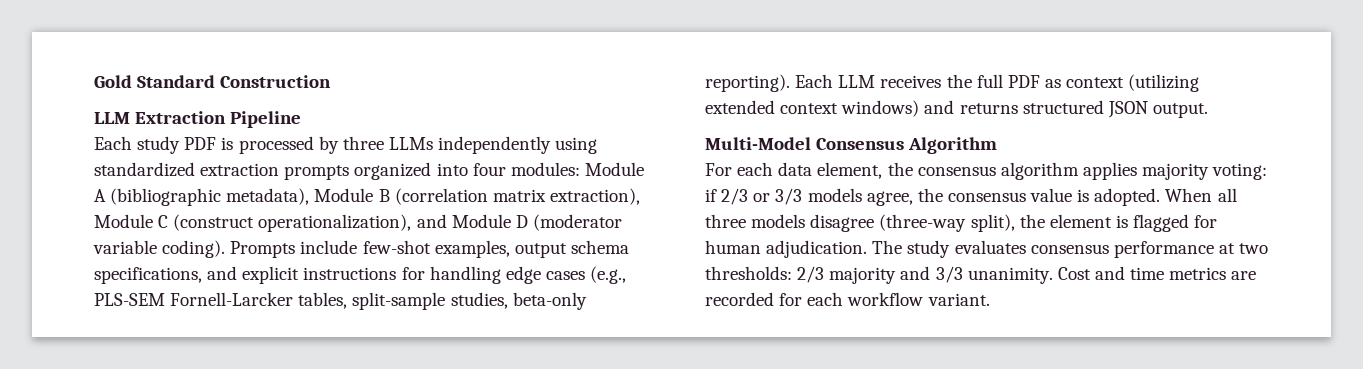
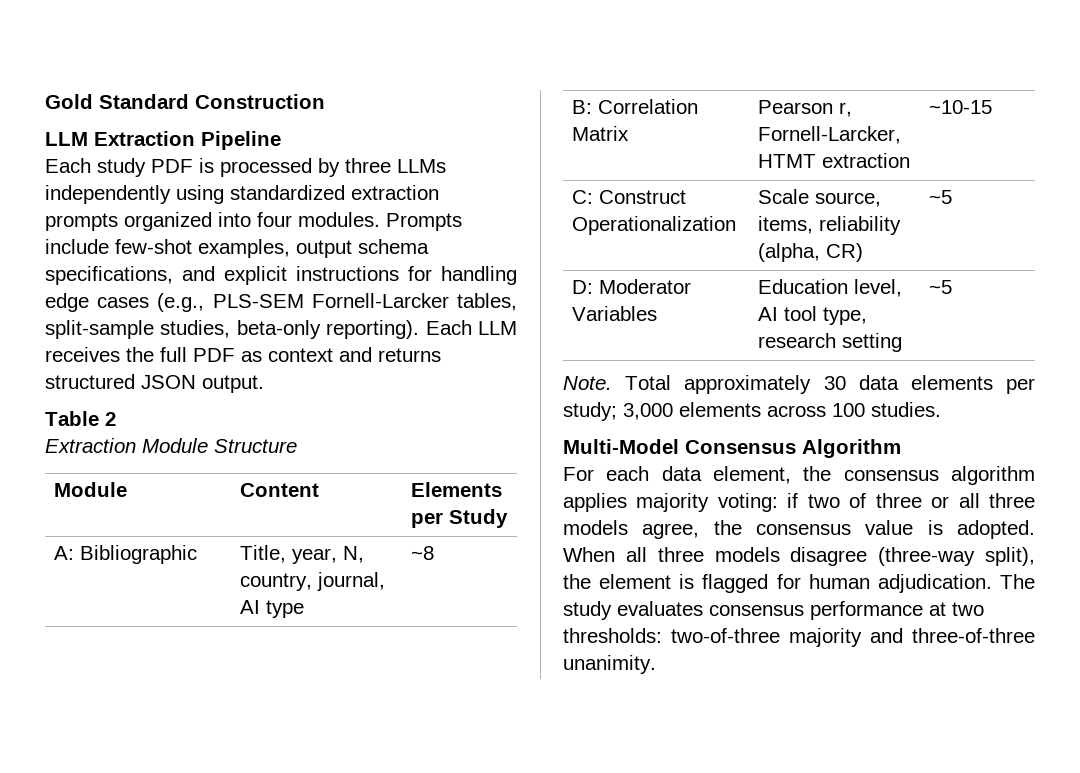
- Each study PDF is processed by three LLMs independently using standardized extraction prompts organized into four modules: Module A (bibliographic metadata), Module B (correlation matrix extraction), Module C (construct operationalization), and Module D (moderator variable coding).
+ Each study PDF is processed by three LLMs independently using standardized extraction prompts organized into four modules.
- Each LLM receives the full PDF as context (utilizing extended context windows) and returns structured JSON output.
+ Each LLM receives the full PDF as context and returns structured JSON output.
+ Table 2
+ Extraction Module Structure
+ Module | Content | Elements per Study
+ A: Bibliographic | Title, year, N, country, journal, AI type | ~8
+ B: Correlation Matrix | Pearson r, Fornell-Larcker, HTMT extraction | ~10-15
+ C: Construct Operationalization | Scale source, items, reliability (alpha, CR) | ~5
+ D: Moderator Variables | Education level, AI tool type, research setting | ~5
+ Note. Total approximately 30 data elements per study; 3,000 elements across 100 studies.
- For each data element, the consensus algorithm applies majority voting: if 2/3 or 3/3 models agree, the consensus value is adopted.
+ For each data element, the consensus algorithm applies majority voting: if two of three or all three models agree, the consensus value is adopted.
- The study evaluates consensus performance at two thresholds: 2/3 majority and 3/3 unanimity. Cost and time metrics are recorded for each workflow variant.
+ The study evaluates consensus performance at two thresholds: two-of-three majority and three-of-three unanimity.

